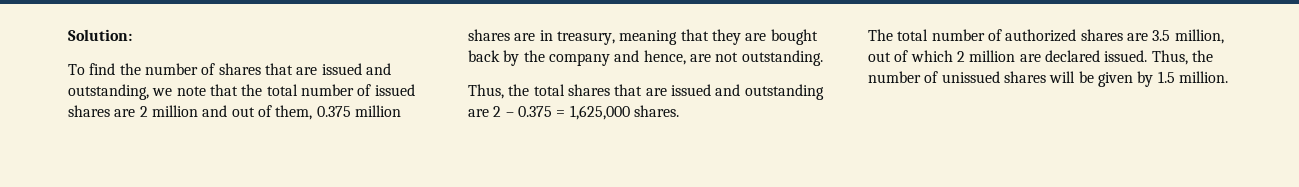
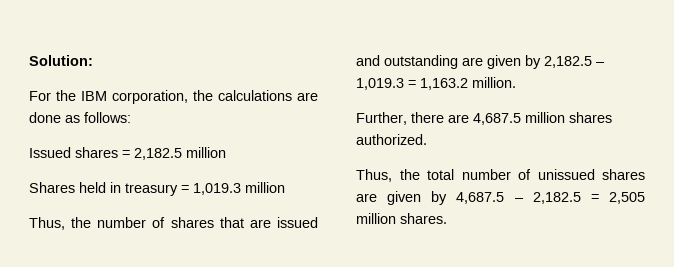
- To find the number of shares that are issued and outstanding, we note that the total number of issued shares are 2 million and out of them, 0.375 million shares are in treasury, meaning that they are bought back by the company and hence, are not outstanding.
- Thus, the total shares that are issued and outstanding are 2 – 0.375 = 1,625,000 shares.
- The total number of authorized shares are 3.5 million, out of which 2 million are declared issued. Thus, the number of unissued shares will be given by 1.5 million.
+ For the IBM corporation, the calculations are done as follows:
+ Issued shares = 2,182.5 million
+ Shares held in treasury = 1,019.3 million
+ Thus, the number of shares that are issued and outstanding are given by 2,182.5 – 1,019.3 = 1,163.2 million.
+ Further, there are 4,687.5 million shares authorized.
+ Thus, the total number of unissued shares are given by 4,687.5 – 2,182.5 = 2,505 million shares.

